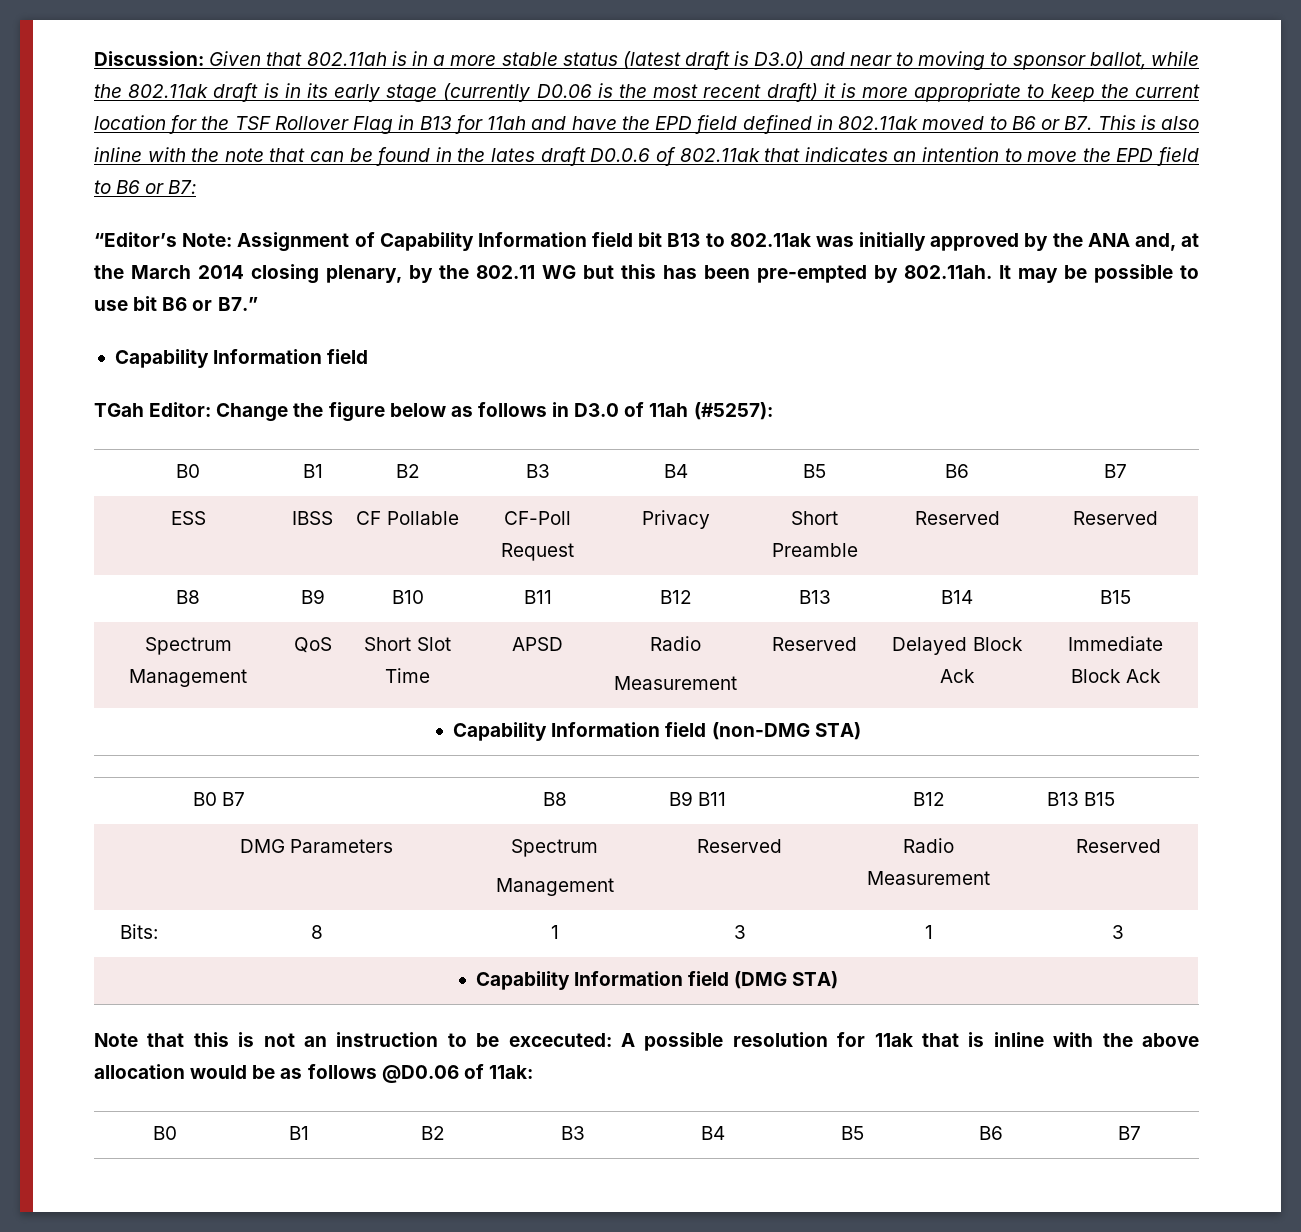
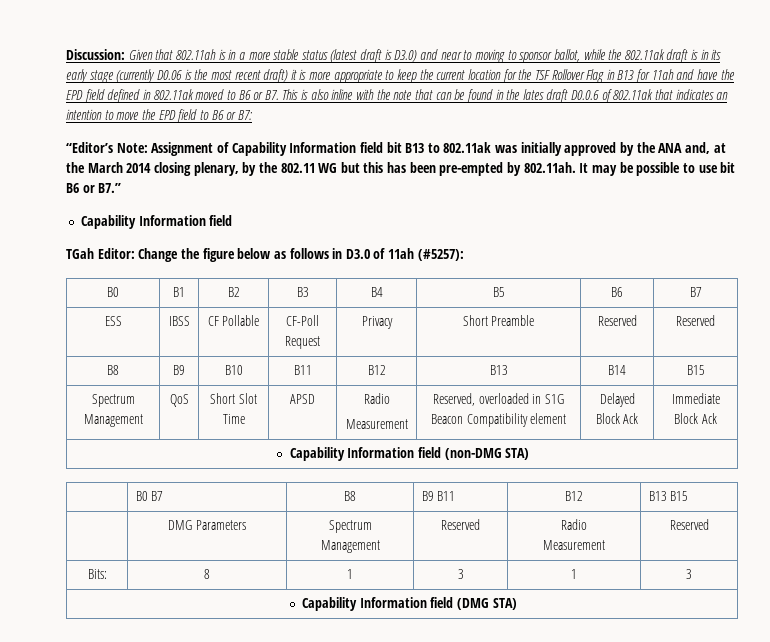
  Spectrum Management | QoS | Short Slot Time | APSD | Radio
- Measurement | Reserved | Delayed Block Ack | Immediate Block Ack
+ Measurement | Reserved, overloaded in S1G Beacon Compatibility element | Delayed Block Ack | Immediate Block Ack
- Note that this is not an instruction to be excecuted: A possible resolution for 11ak that is inline with the above allocation would be as follows @D0.06 of 11ak:
- B0 | B1 | B2 | B3 | B4 | B5 | B6 | B7

